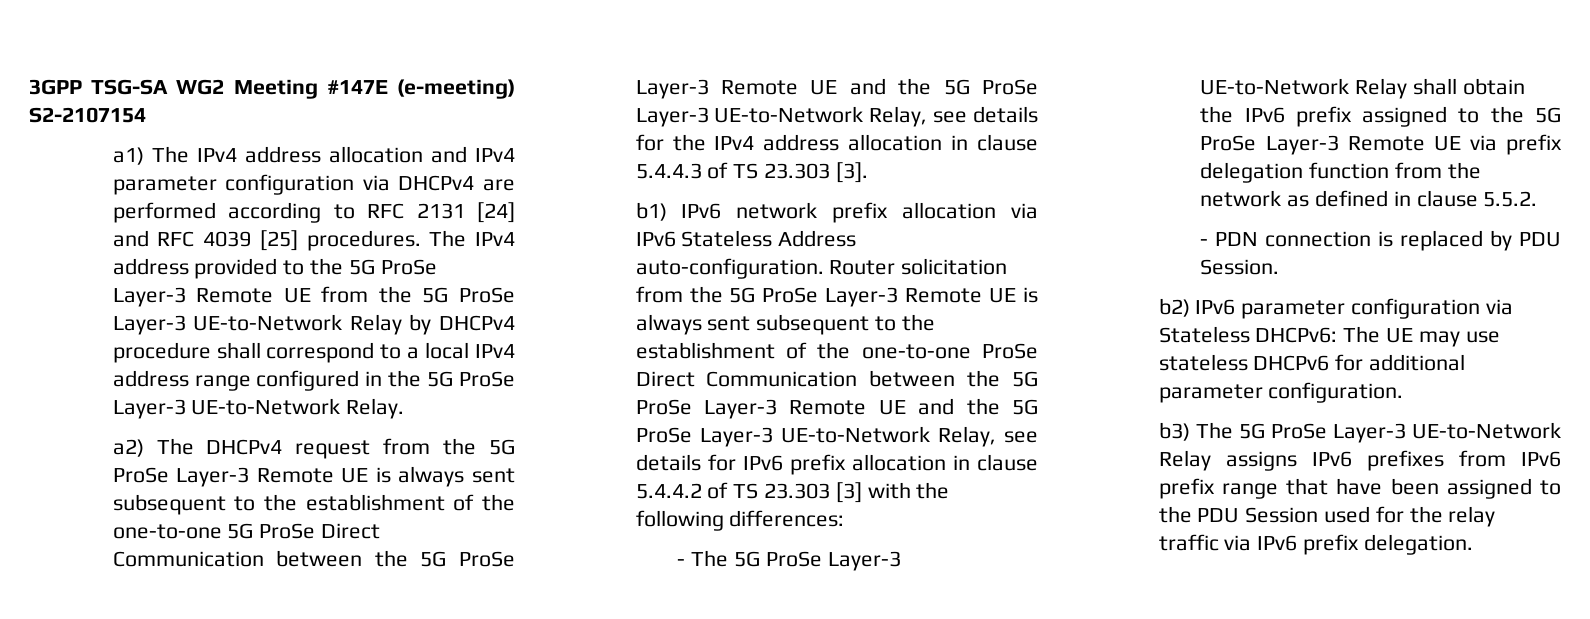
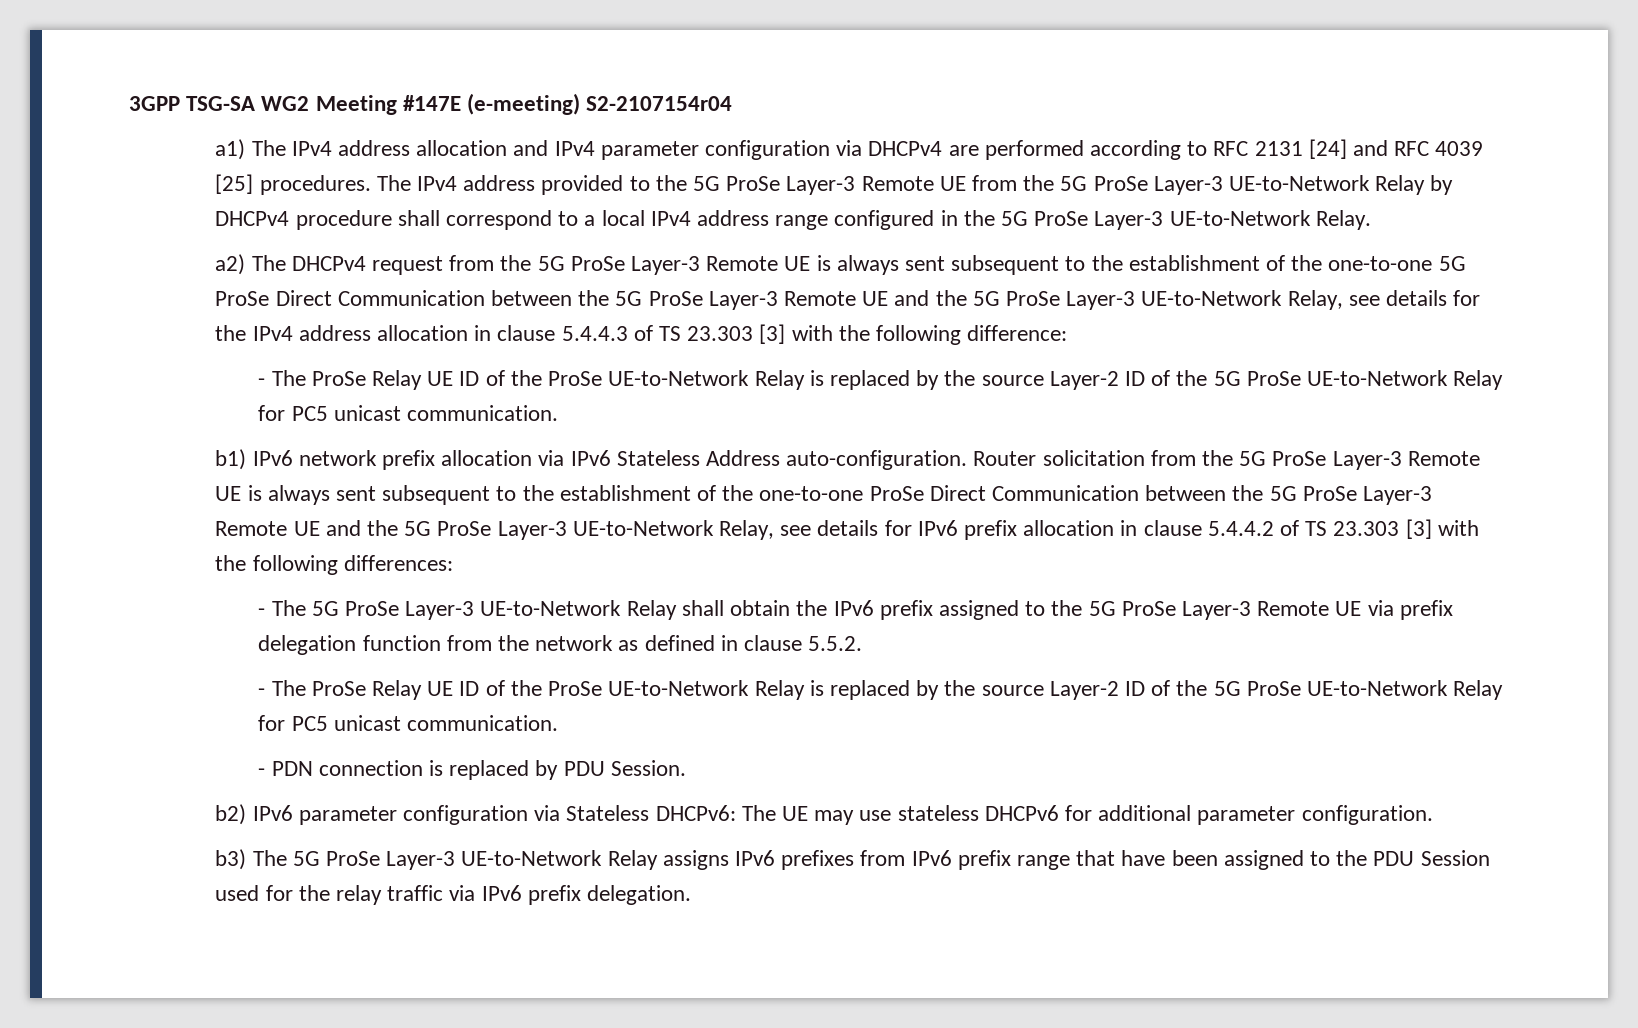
- 3GPP TSG-SA WG2 Meeting #147E (e-meeting) S2-2107154
+ 3GPP TSG-SA WG2 Meeting #147E (e-meeting) S2-2107154r04
- a2) The DHCPv4 request from the 5G ProSe Layer-3 Remote UE is always sent subsequent to the establishment of the one-to-one 5G ProSe Direct Communication between the 5G ProSe Layer-3 Remote UE and the 5G ProSe Layer-3 UE-to-Network Relay, see details for the IPv4 address allocation in clause 5.4.4.3 of TS 23.303 [3].
+ a2) The DHCPv4 request from the 5G ProSe Layer-3 Remote UE is always sent subsequent to the establishment of the one-to-one 5G ProSe Direct Communication between the 5G ProSe Layer-3 Remote UE and the 5G ProSe Layer-3 UE-to-Network Relay, see details for the IPv4 address allocation in clause 5.4.4.3 of TS 23.303 [3] with the following difference:
+ - The ProSe Relay UE ID of the ProSe UE-to-Network Relay is replaced by the source Layer-2 ID of the 5G ProSe UE-to-Network Relay for PC5 unicast communication.
  - The 5G ProSe Layer-3 UE-to-Network Relay shall obtain the IPv6 prefix assigned to the 5G ProSe Layer-3 Remote UE via prefix delegation function from the network as defined in clause 5.5.2.
+ - The ProSe Relay UE ID of the ProSe UE-to-Network Relay is replaced by the source Layer-2 ID of the 5G ProSe UE-to-Network Relay for PC5 unicast communication.

